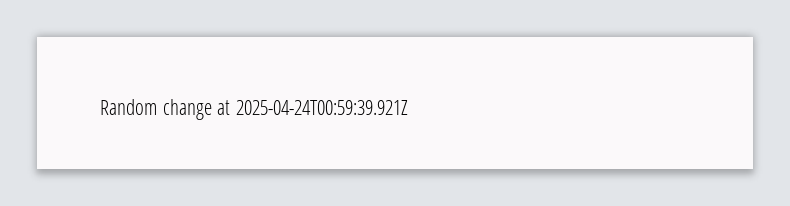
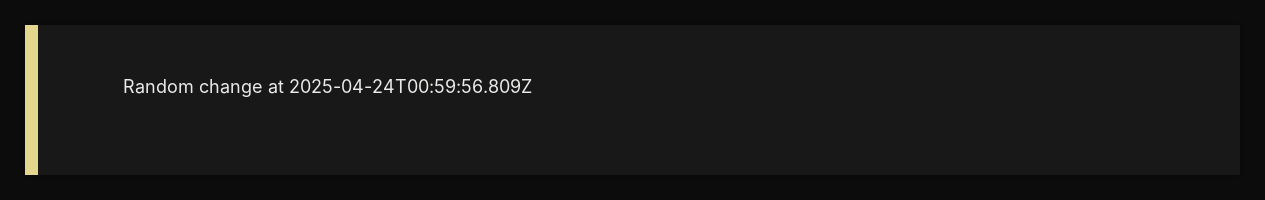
- Random change at 2025-04-24T00:59:39.921Z
+ Random change at 2025-04-24T00:59:56.809Z

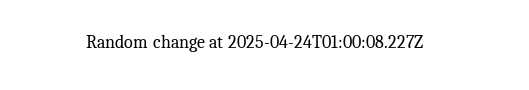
- Random change at 2025-04-24T00:59:56.809Z
+ Random change at 2025-04-24T01:00:08.227Z

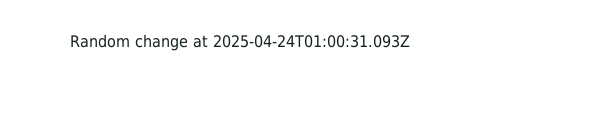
- Random change at 2025-04-24T01:00:08.227Z
+ Random change at 2025-04-24T01:00:31.093Z

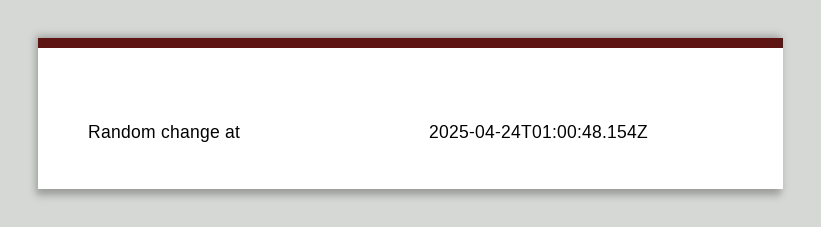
- Random change at 2025-04-24T01:00:31.093Z
+ Random change at 2025-04-24T01:00:48.154Z

